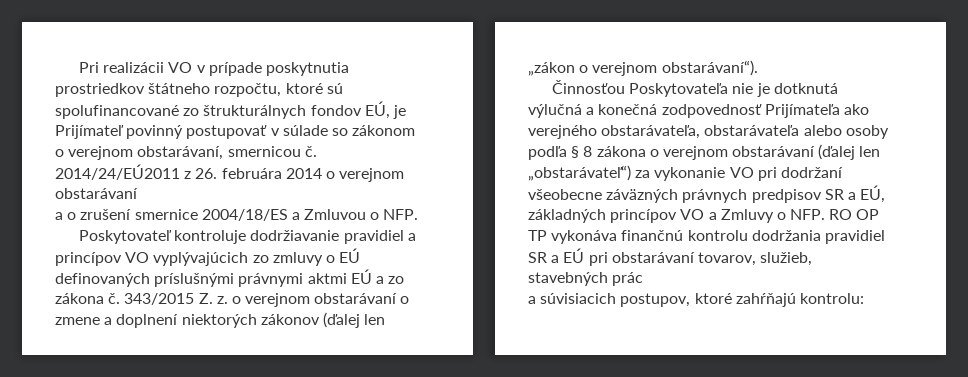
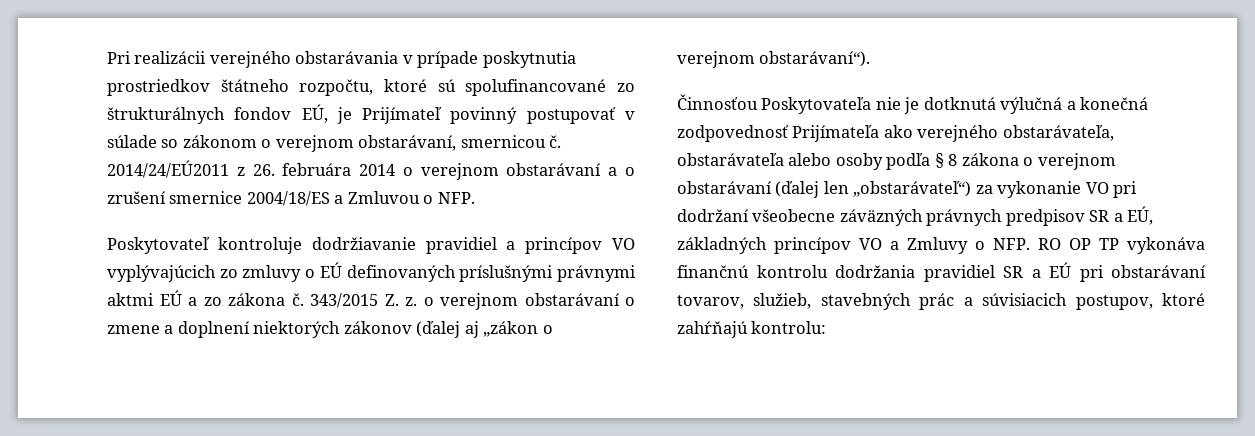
- Pri realizácii VO v prípade poskytnutia prostriedkov štátneho rozpočtu, ktoré sú spolufinancované zo štrukturálnych fondov EÚ, je Prijímateľ povinný postupovať v súlade so zákonom o verejnom obstarávaní, smernicou č.
+ Pri realizácii verejného obstarávania v prípade poskytnutia prostriedkov štátneho rozpočtu, ktoré sú spolufinancované zo štrukturálnych fondov EÚ, je Prijímateľ povinný postupovať v súlade so zákonom o verejnom obstarávaní, smernicou č.
- 2014/24/EÚ2011 z 26. februára 2014 o verejnom obstarávaní
- a o zrušení smernice 2004/18/ES a Zmluvou o NFP.
+ 2014/24/EÚ2011 z 26. februára 2014 o verejnom obstarávaní a o zrušení smernice 2004/18/ES a Zmluvou o NFP.
- 343/2015 Z. z. o verejnom obstarávaní o zmene a doplnení niektorých zákonov (ďalej len „zákon o verejnom obstarávaní“).
+ 343/2015 Z. z. o verejnom obstarávaní o zmene a doplnení niektorých zákonov (ďalej aj „zákon o verejnom obstarávaní“).
- Činnosťou Poskytovateľa nie je dotknutá výlučná a konečná zodpovednosť Prijímateľa ako verejného obstarávateľa, obstarávateľa alebo osoby podľa § 8 zákona o verejnom obstarávaní (ďalej len „obstarávateľ“) za vykonanie VO pri dodržaní všeobecne záväzných právnych predpisov SR a EÚ, základných princípov VO a Zmluvy o NFP. RO OP TP vykonáva finančnú kontrolu dodržania pravidiel SR a EÚ pri obstarávaní tovarov, služieb, stavebných prác
- a súvisiacich postupov, ktoré zahŕňajú kontrolu:
+ Činnosťou Poskytovateľa nie je dotknutá výlučná a konečná zodpovednosť Prijímateľa ako verejného obstarávateľa, obstarávateľa alebo osoby podľa § 8 zákona o verejnom obstarávaní (ďalej len „obstarávateľ“) za vykonanie VO pri dodržaní všeobecne záväzných právnych predpisov SR a EÚ, základných princípov VO a Zmluvy o NFP. RO OP TP vykonáva finančnú kontrolu dodržania pravidiel SR a EÚ pri obstarávaní tovarov, služieb, stavebných prác a súvisiacich postupov, ktoré zahŕňajú kontrolu:

